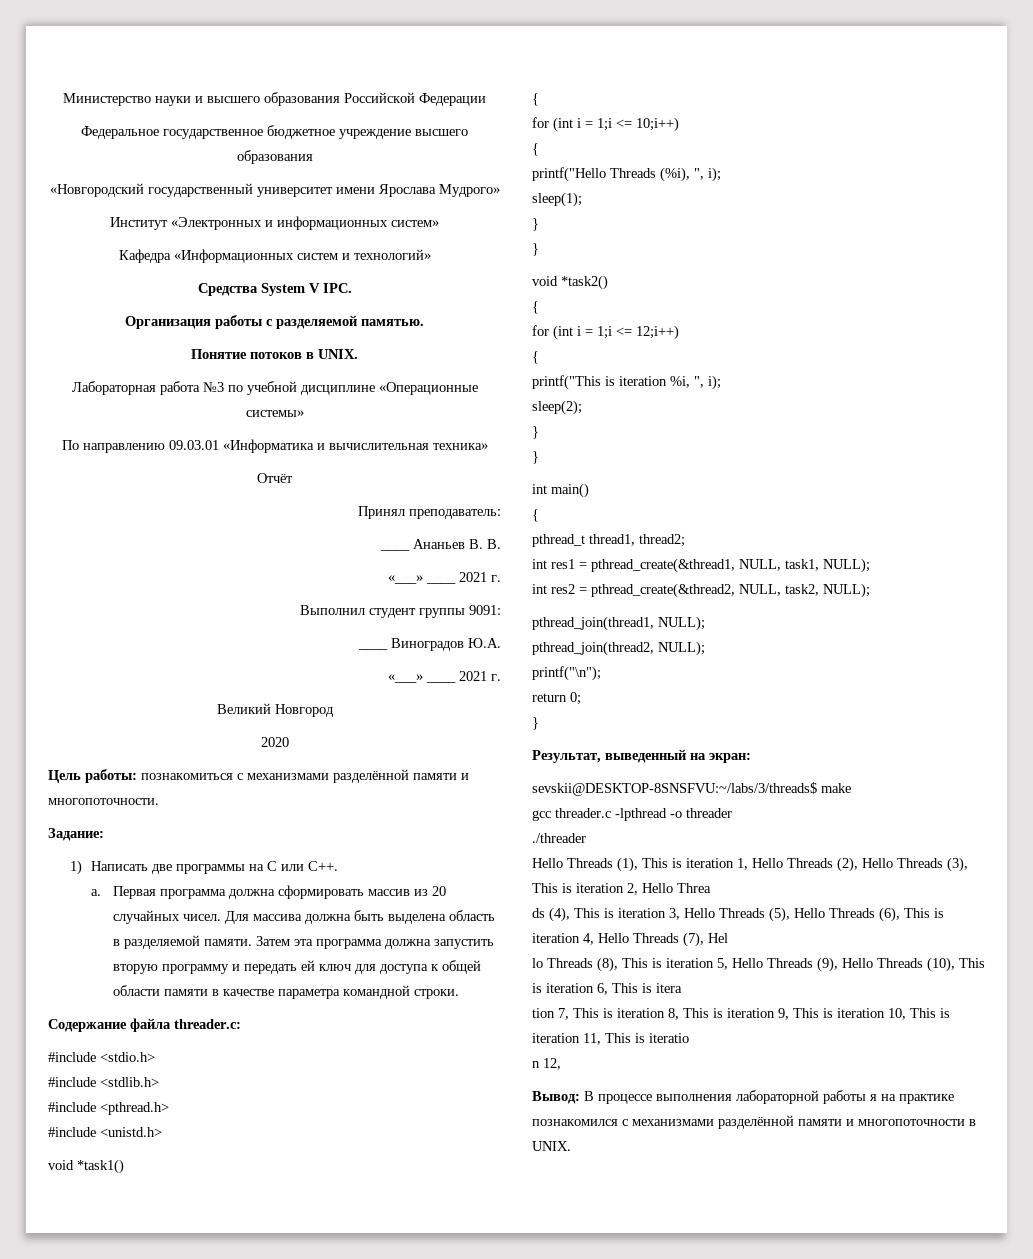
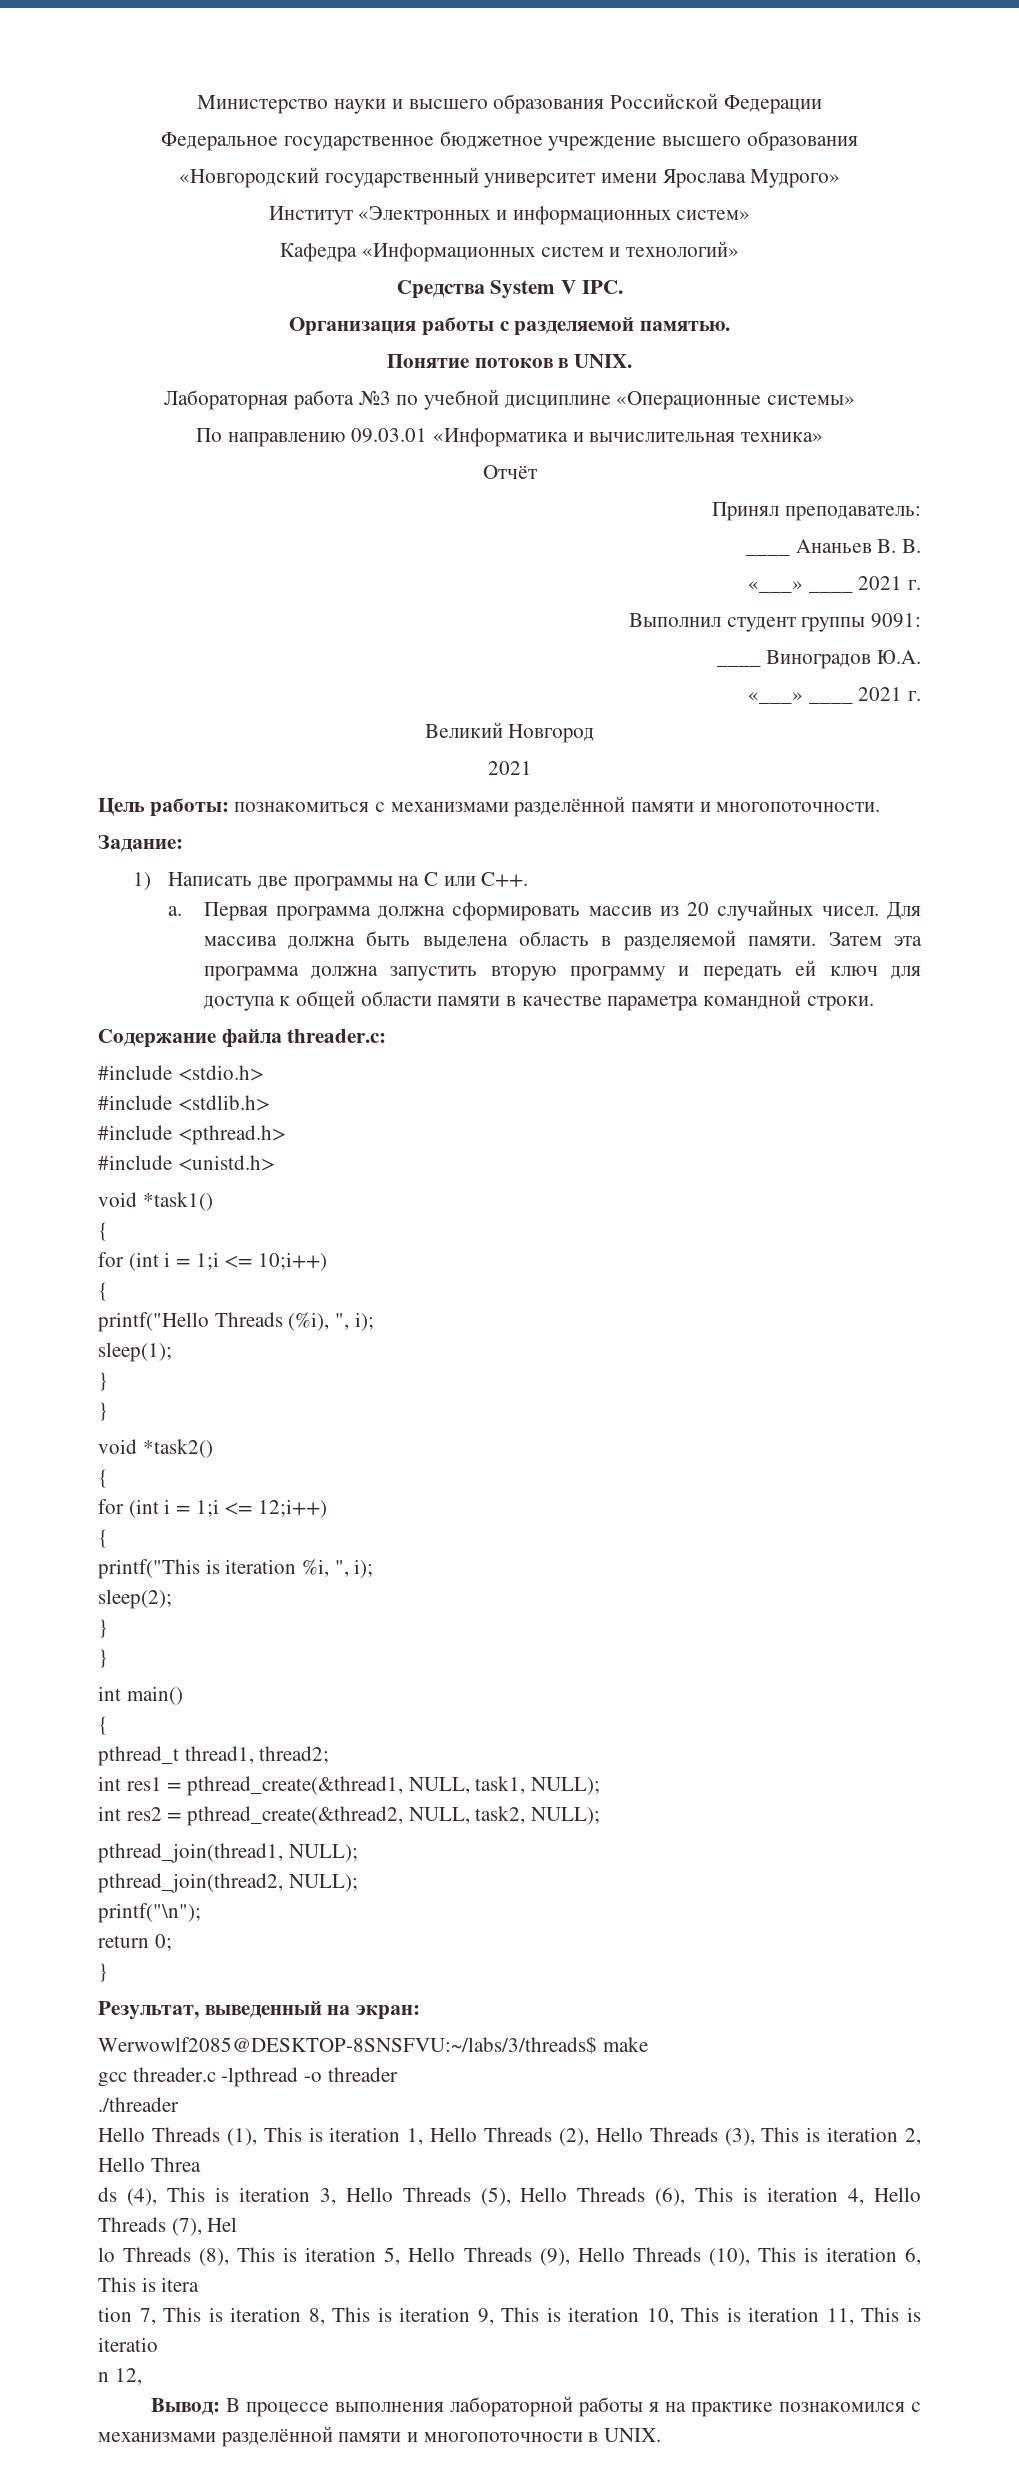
  Великий Новгород
- 2020
+ 2021
- sevskii@DESKTOP-8SNSFVU:~/labs/3/threads$ make
+ Werwowlf2085@DESKTOP-8SNSFVU:~/labs/3/threads$ make

